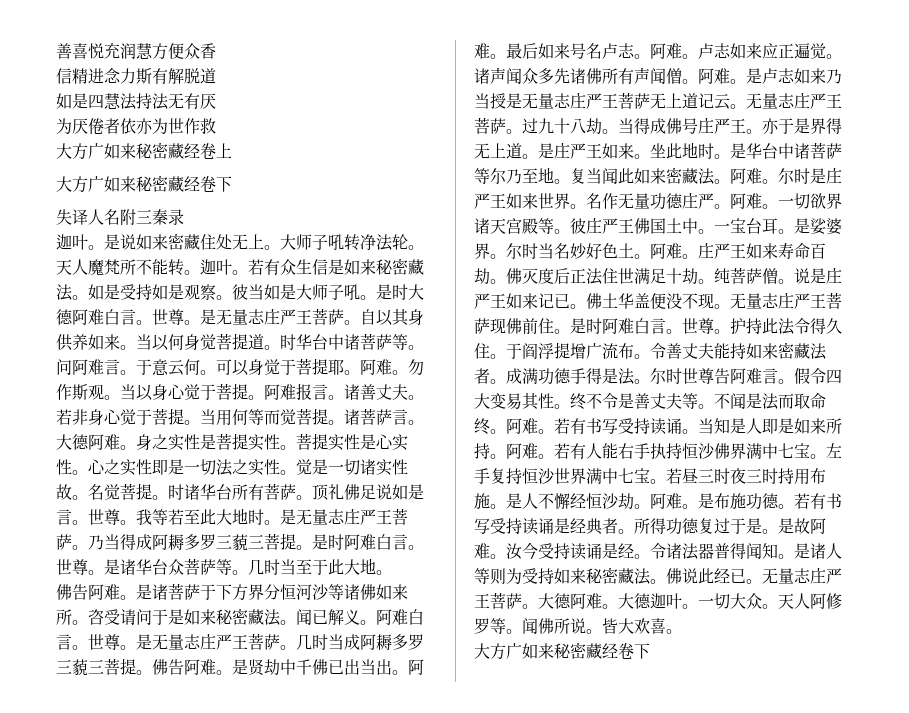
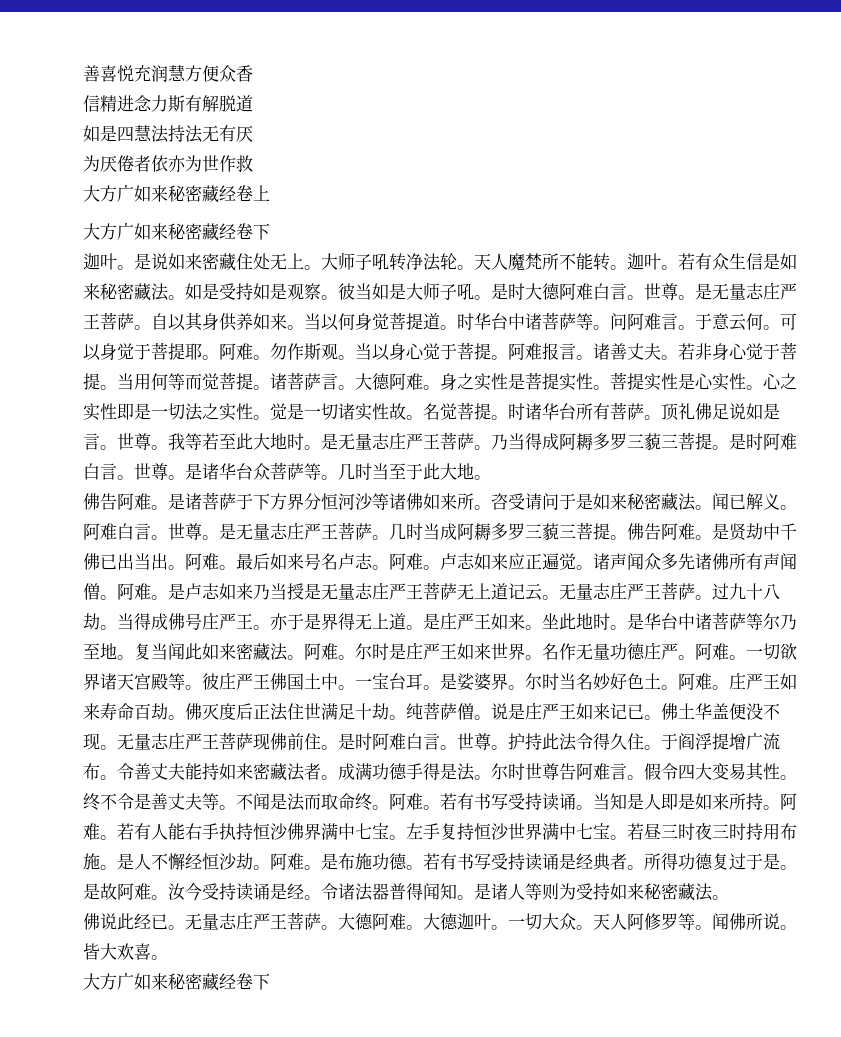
- 失译人名附三秦录
- 是诸人等则为受持如来秘密藏法。佛说此经已。
+ 是诸人等则为受持如来秘密藏法。
+ 佛说此经已。

